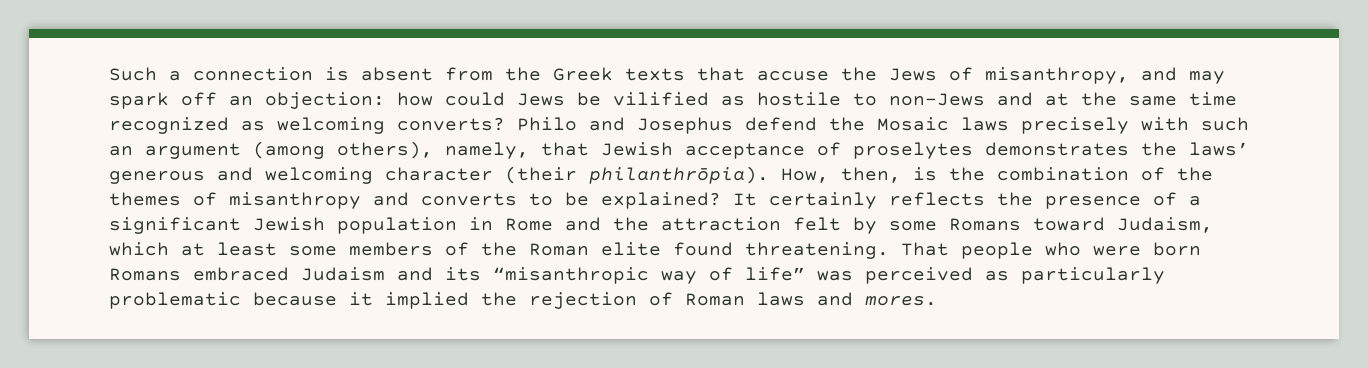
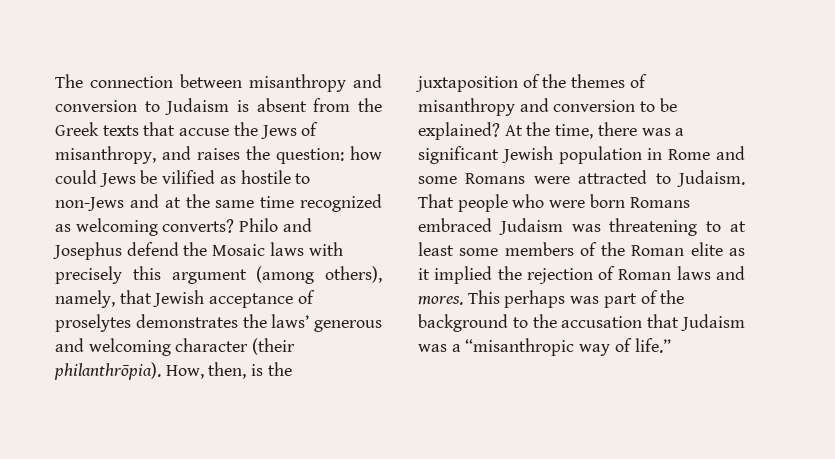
- Such a connection is absent from the Greek texts that accuse the Jews of misanthropy, and may spark off an objection: how could Jews be vilified as hostile to non-Jews and at the same time recognized as welcoming converts?
+ The connection between misanthropy and conversion to Judaism is absent from the Greek texts that accuse the Jews of misanthropy, and raises the question: how could Jews be vilified as hostile to non-Jews and at the same time recognized as welcoming converts?
- Philo and Josephus defend the Mosaic laws precisely with such an argument (among others), namely, that Jewish acceptance of proselytes demonstrates the laws’ generous and welcoming character (their philanthrōpia).
+ Philo and Josephus defend the Mosaic laws with precisely this argument (among others), namely, that Jewish acceptance of proselytes demonstrates the laws’ generous and welcoming character (their philanthrōpia).
- How, then, is the combination of the themes of misanthropy and converts to be explained?
+ How, then, is the juxtaposition of the themes of misanthropy and conversion to be explained?
- It certainly reflects the presence of a significant Jewish population in Rome and the attraction felt by some Romans toward Judaism, which at least some members of the Roman elite found threatening. That people who were born Romans embraced Judaism and its “misanthropic way of life” was perceived as particularly problematic because it implied the rejection of Roman laws and mores.
+ At the time, there was a significant Jewish population in Rome and some Romans were attracted to Judaism. That people who were born Romans embraced Judaism was threatening to at least some members of the Roman elite as it implied the rejection of Roman laws and mores.
+ This perhaps was part of the background to the accusation that Judaism was a “misanthropic way of life.”

